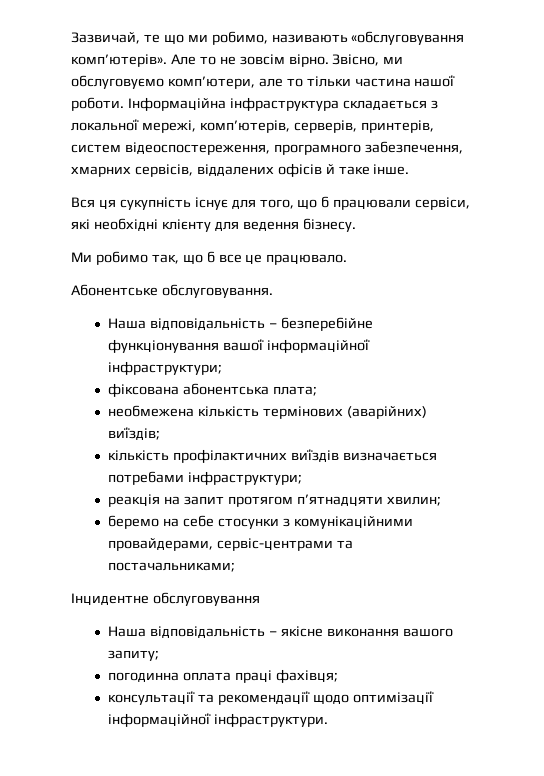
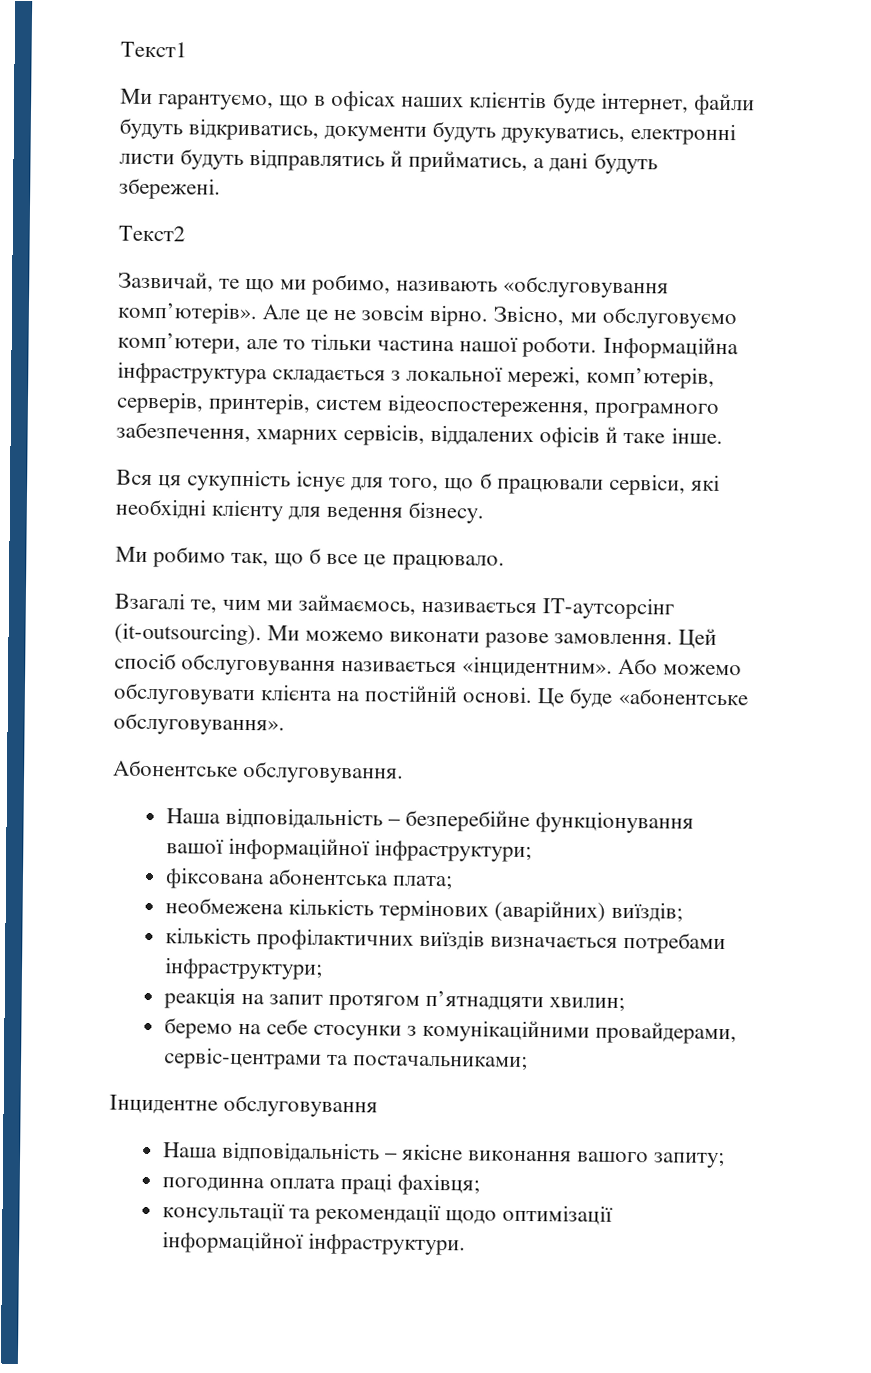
+ Текст1
+ Ми гарантуємо, що в офісах наших клієнтів буде інтернет, файли будуть відкриватись, документи будуть друкуватись, електронні листи будуть відправлятись й прийматись, а дані будуть збережені.
+ Текст2
- Але то не зовсім вірно.
+ Але це не зовсім вірно.
+ Взагалі те, чим ми займаємось, називається IT-аутсорсінг (it-outsourcing). Ми можемо виконати разове замовлення. Цей спосіб обслуговування називається «інцидентним». Або можемо обслуговувати клієнта на постійній основі. Це буде «абонентське обслуговування».

